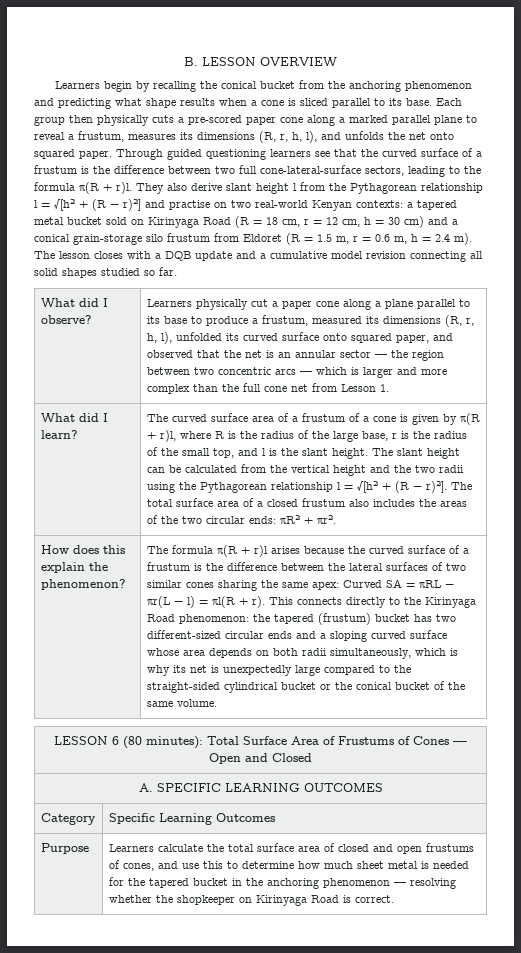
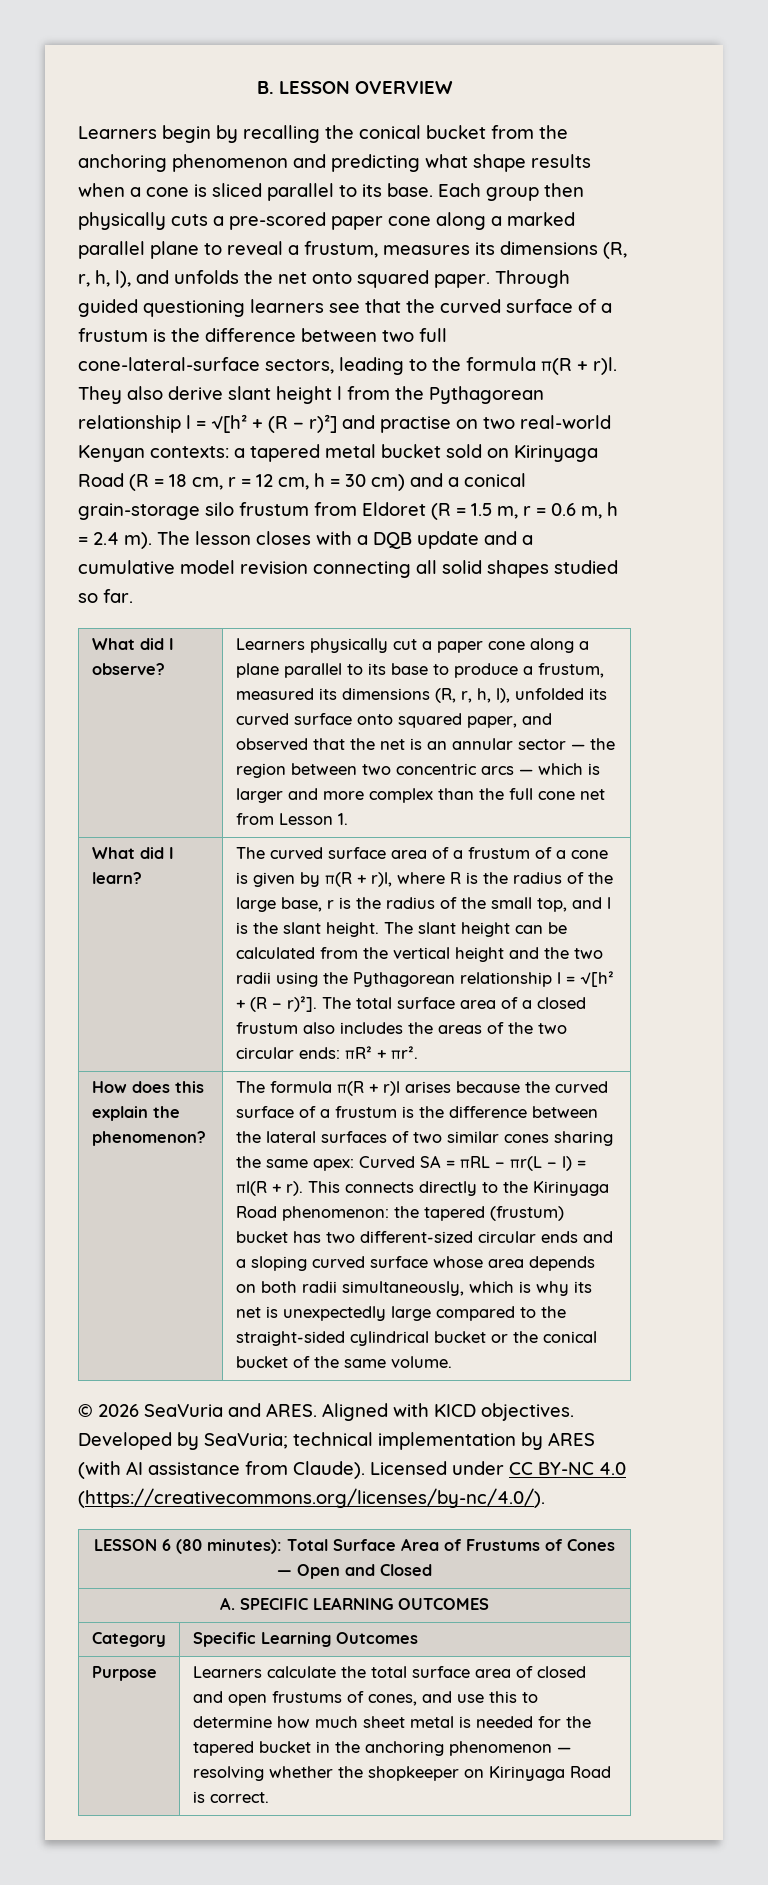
+ © 2026 SeaVuria and ARES. Aligned with KICD objectives. Developed by SeaVuria; technical implementation by ARES (with AI assistance from Claude). Licensed under CC BY-NC 4.0 (https://creativecommons.org/licenses/by-nc/4.0/).

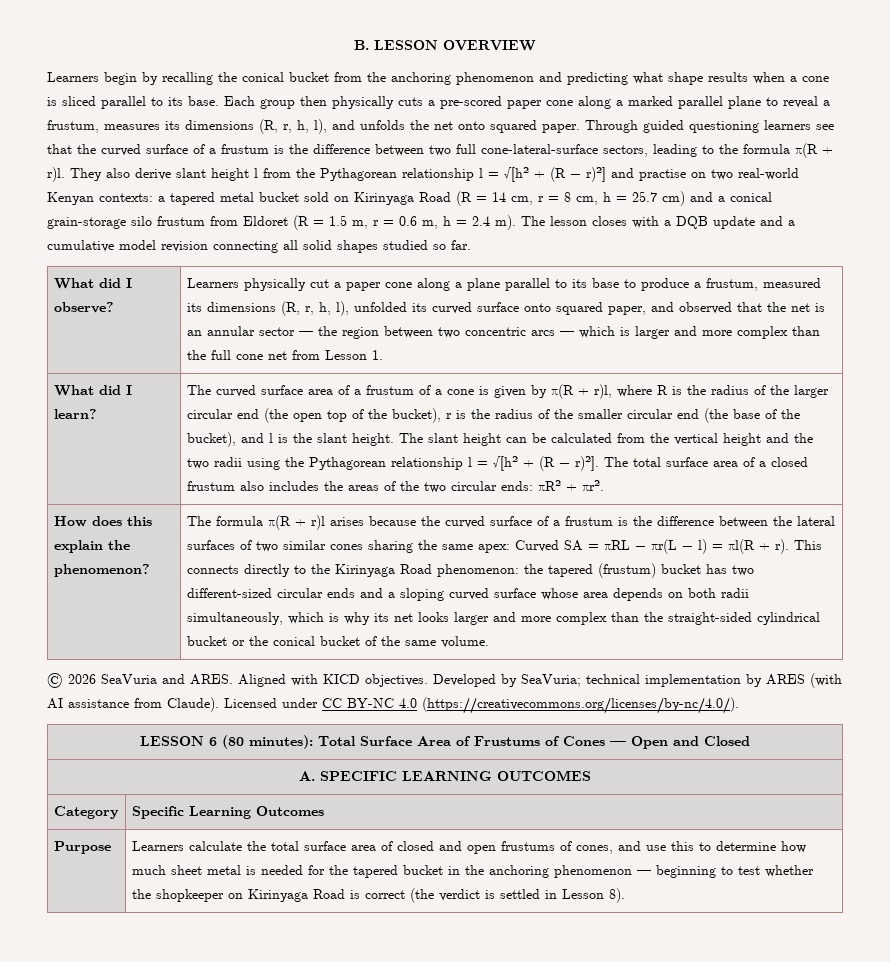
- a tapered metal bucket sold on Kirinyaga Road (R = 18 cm, r = 12 cm, h = 30 cm) and a conical grain-storage silo frustum from Eldoret (R = 1.5 m, r = 0.6 m, h = 2.4 m).
+ a tapered metal bucket sold on Kirinyaga Road (R = 14 cm, r = 8 cm, h = 25.7 cm) and a conical grain-storage silo frustum from Eldoret (R = 1.5 m, r = 0.6 m, h = 2.4 m).
- The curved surface area of a frustum of a cone is given by π(R + r)l, where R is the radius of the large base, r is the radius of the small top, and l is the slant height.
+ The curved surface area of a frustum of a cone is given by π(R + r)l, where R is the radius of the larger circular end (the open top of the bucket), r is the radius of the smaller circular end (the base of the bucket), and l is the slant height.
- This connects directly to the Kirinyaga Road phenomenon: the tapered (frustum) bucket has two different-sized circular ends and a sloping curved surface whose area depends on both radii simultaneously, which is why its net is unexpectedly large compared to the straight-sided cylindrical bucket or the conical bucket of the same volume.
+ This connects directly to the Kirinyaga Road phenomenon: the tapered (frustum) bucket has two different-sized circular ends and a sloping curved surface whose area depends on both radii simultaneously, which is why its net looks larger and more complex than the straight-sided cylindrical bucket or the conical bucket of the same volume.
- Learners calculate the total surface area of closed and open frustums of cones, and use this to determine how much sheet metal is needed for the tapered bucket in the anchoring phenomenon — resolving whether the shopkeeper on Kirinyaga Road is correct.
+ Learners calculate the total surface area of closed and open frustums of cones, and use this to determine how much sheet metal is needed for the tapered bucket in the anchoring phenomenon — beginning to test whether the shopkeeper on Kirinyaga Road is correct (the verdict is settled in Lesson 8).

